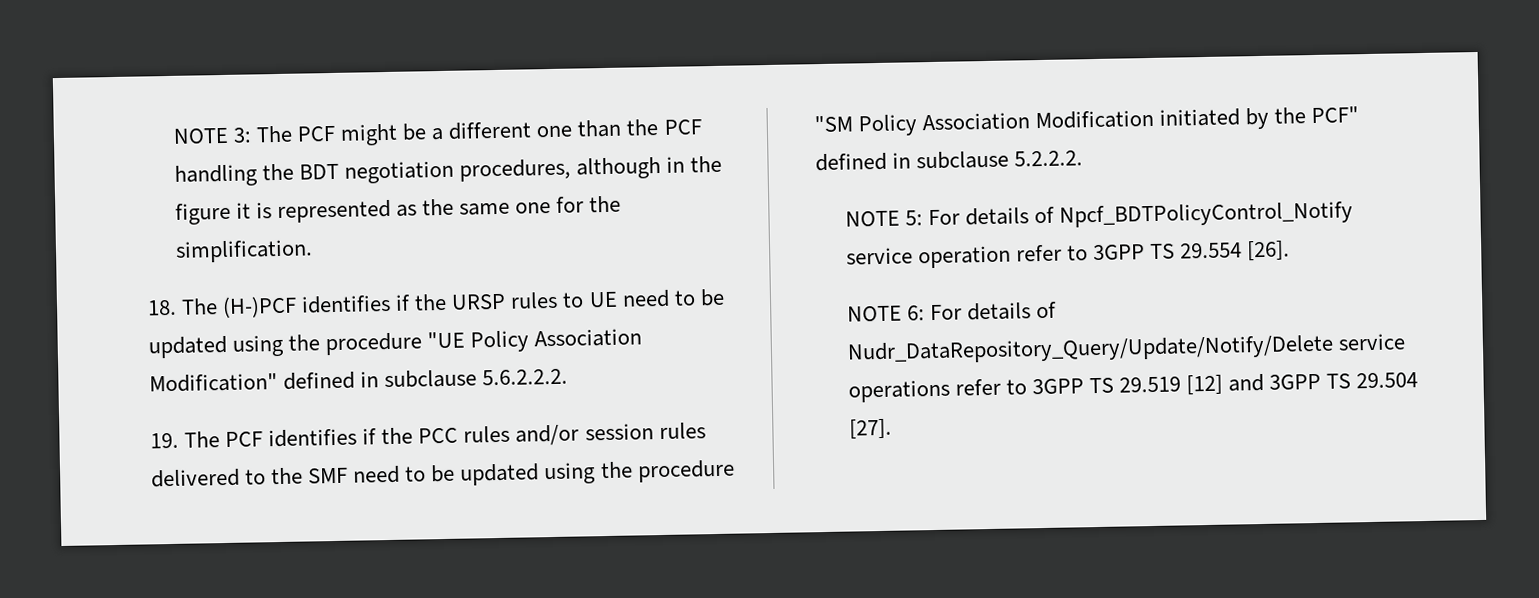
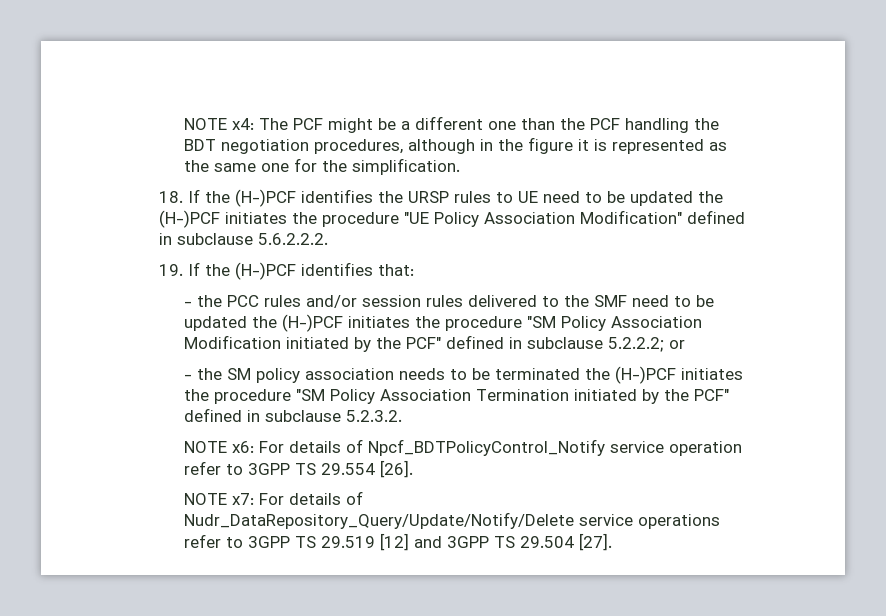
- NOTE 3: The PCF might be a different one than the PCF handling the BDT negotiation procedures, although in the figure it is represented as the same one for the simplification.
+ NOTE x4: The PCF might be a different one than the PCF handling the BDT negotiation procedures, although in the figure it is represented as the same one for the simplification.
- 18. The (H-)PCF identifies if the URSP rules to UE need to be updated using the procedure "UE Policy Association Modification" defined in subclause 5.6.2.2.2.
+ 18. If the (H-)PCF identifies the URSP rules to UE need to be updated the (H-)PCF initiates the procedure "UE Policy Association Modification" defined in subclause 5.6.2.2.2.
- 19. The PCF identifies if the PCC rules and/or session rules delivered to the SMF need to be updated using the procedure "SM Policy Association Modification initiated by the PCF" defined in subclause 5.2.2.2.
- NOTE 5: For details of Npcf_BDTPolicyControl_Notify service operation refer to 3GPP TS 29.554 [26].
+ 19. If the (H-)PCF identifies that:
+ - the PCC rules and/or session rules delivered to the SMF need to be updated the (H-)PCF initiates the procedure "SM Policy Association Modification initiated by the PCF" defined in subclause 5.2.2.2; or
+ - the SM policy association needs to be terminated the (H-)PCF initiates the procedure "SM Policy Association Termination initiated by the PCF" defined in subclause 5.2.3.2.
+ NOTE x6: For details of Npcf_BDTPolicyControl_Notify service operation refer to 3GPP TS 29.554 [26].
- NOTE 6: For details of Nudr_DataRepository_Query/Update/Notify/Delete service operations refer to 3GPP TS 29.519 [12] and 3GPP TS 29.504 [27].
+ NOTE x7: For details of Nudr_DataRepository_Query/Update/Notify/Delete service operations refer to 3GPP TS 29.519 [12] and 3GPP TS 29.504 [27].

